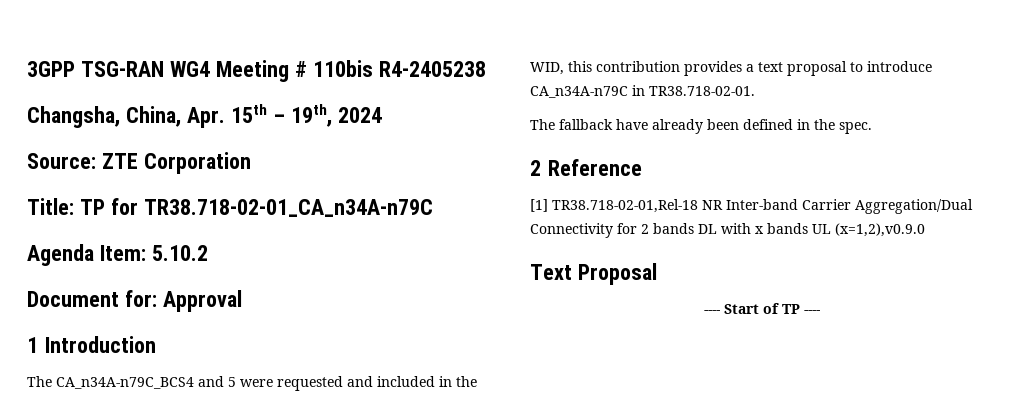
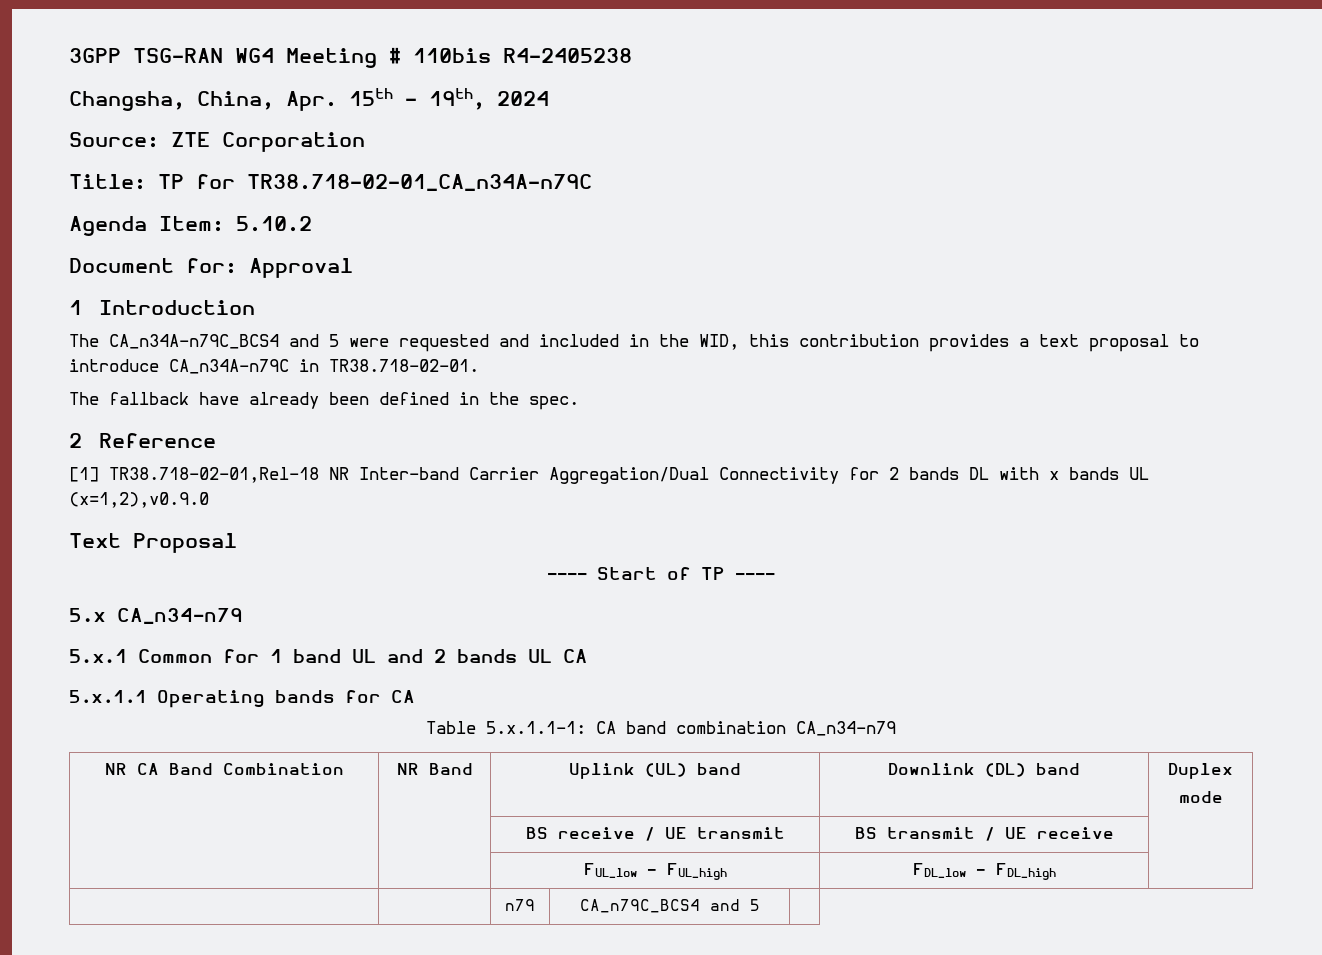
+ 5.x CA_n34-n79
+ 5.x.1 Common for 1 band UL and 2 bands UL CA
+ 5.x.1.1 Operating bands for CA
+ Table 5.x.1.1-1: CA band combination CA_n34-n79
+ NR CA Band Combination | NR Band | Uplink (UL) band | Downlink (DL) band | Duplex
+ mode
+ | | BS receive / UE transmit | BS transmit / UE receive |
+ | | FUL_low – FUL_high | FDL_low – FDL_high |
+ | | n79 | CA_n79C_BCS4 and 5 |

